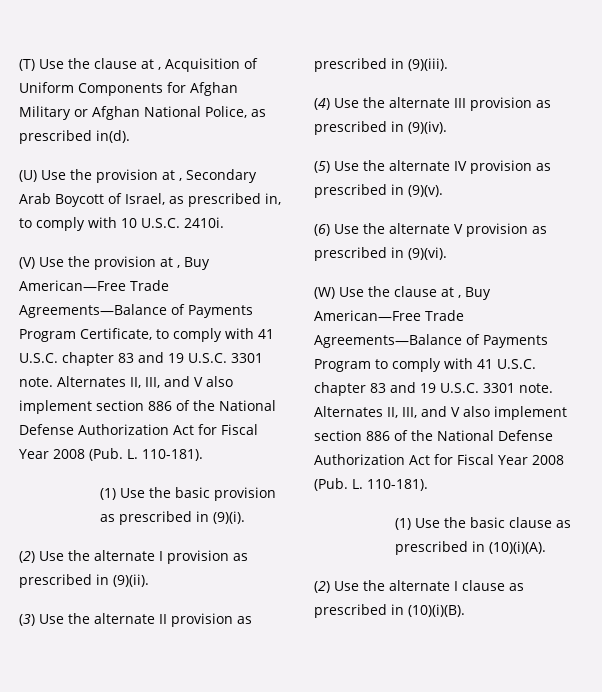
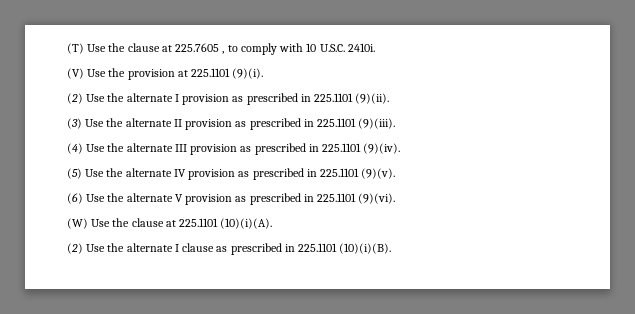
- (T) Use the clause at , Acquisition of Uniform Components for Afghan Military or Afghan National Police, as prescribed in(d).
- (U) Use the provision at , Secondary Arab Boycott of Israel, as prescribed in, to comply with 10 U.S.C. 2410i.
+ (T) Use the clause at 225.7605 , to comply with 10 U.S.C. 2410i.
- (V) Use the provision at , Buy American—Free Trade Agreements—Balance of Payments Program Certificate, to comply with 41 U.S.C. chapter 83 and 19 U.S.C. 3301 note. Alternates II, III, and V also implement section 886 of the National Defense Authorization Act for Fiscal Year 2008 (Pub. L. 110-181).
- (1) Use the basic provision as prescribed in (9)(i).
+ (V) Use the provision at 225.1101 (9)(i).
- (2) Use the alternate I provision as prescribed in (9)(ii).
+ (2) Use the alternate I provision as prescribed in 225.1101 (9)(ii).
- (3) Use the alternate II provision as prescribed in (9)(iii).
+ (3) Use the alternate II provision as prescribed in 225.1101 (9)(iii).
- (4) Use the alternate III provision as prescribed in (9)(iv).
+ (4) Use the alternate III provision as prescribed in 225.1101 (9)(iv).
- (5) Use the alternate IV provision as prescribed in (9)(v).
+ (5) Use the alternate IV provision as prescribed in 225.1101 (9)(v).
- (6) Use the alternate V provision as prescribed in (9)(vi).
+ (6) Use the alternate V provision as prescribed in 225.1101 (9)(vi).
- (W) Use the clause at , Buy American—Free Trade Agreements—Balance of Payments Program to comply with 41 U.S.C. chapter 83 and 19 U.S.C. 3301 note. Alternates II, III, and V also implement section 886 of the National Defense Authorization Act for Fiscal Year 2008 (Pub. L. 110-181).
- (1) Use the basic clause as prescribed in (10)(i)(A).
+ (W) Use the clause at 225.1101 (10)(i)(A).
- (2) Use the alternate I clause as prescribed in (10)(i)(B).
+ (2) Use the alternate I clause as prescribed in 225.1101 (10)(i)(B).

